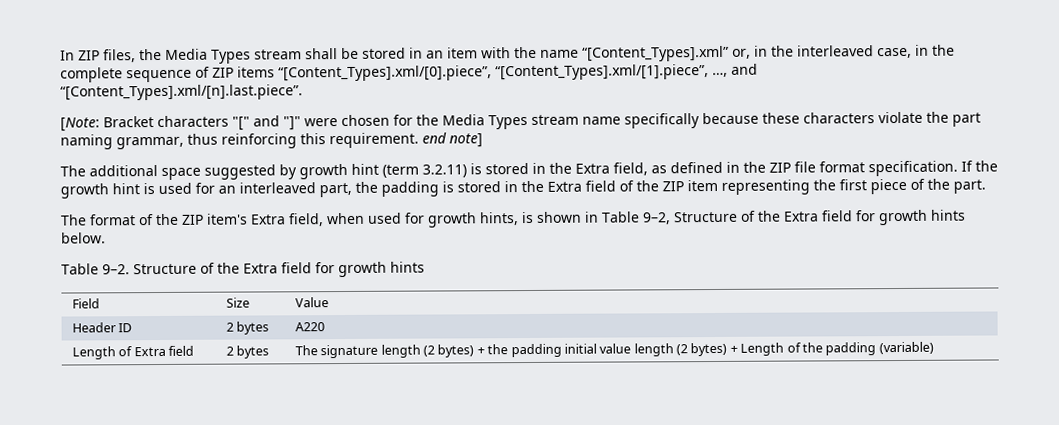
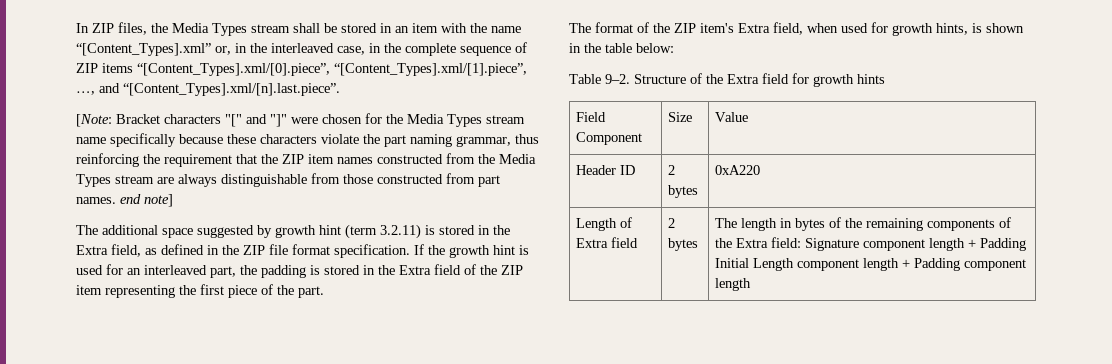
- [Note: Bracket characters "[" and "]" were chosen for the Media Types stream name specifically because these characters violate the part naming grammar, thus reinforcing this requirement. end note]
+ [Note: Bracket characters "[" and "]" were chosen for the Media Types stream name specifically because these characters violate the part naming grammar, thus reinforcing the requirement that the ZIP item names constructed from the Media Types stream are always distinguishable from those constructed from part names. end note]
- The format of the ZIP item's Extra field, when used for growth hints, is shown in Table 9–2, Structure of the Extra field for growth hints below.
+ The format of the ZIP item's Extra field, when used for growth hints, is shown in the table below:
- Field | Size | Value
+ Field Component | Size | Value
- Header ID | 2 bytes | A220
+ Header ID | 2 bytes | 0xA220
- Length of Extra field | 2 bytes | The signature length (2 bytes) + the padding initial value length (2 bytes) + Length of the padding (variable)
+ Length of Extra field | 2 bytes | The length in bytes of the remaining components of the Extra field: Signature component length + Padding Initial Length component length + Padding component length

